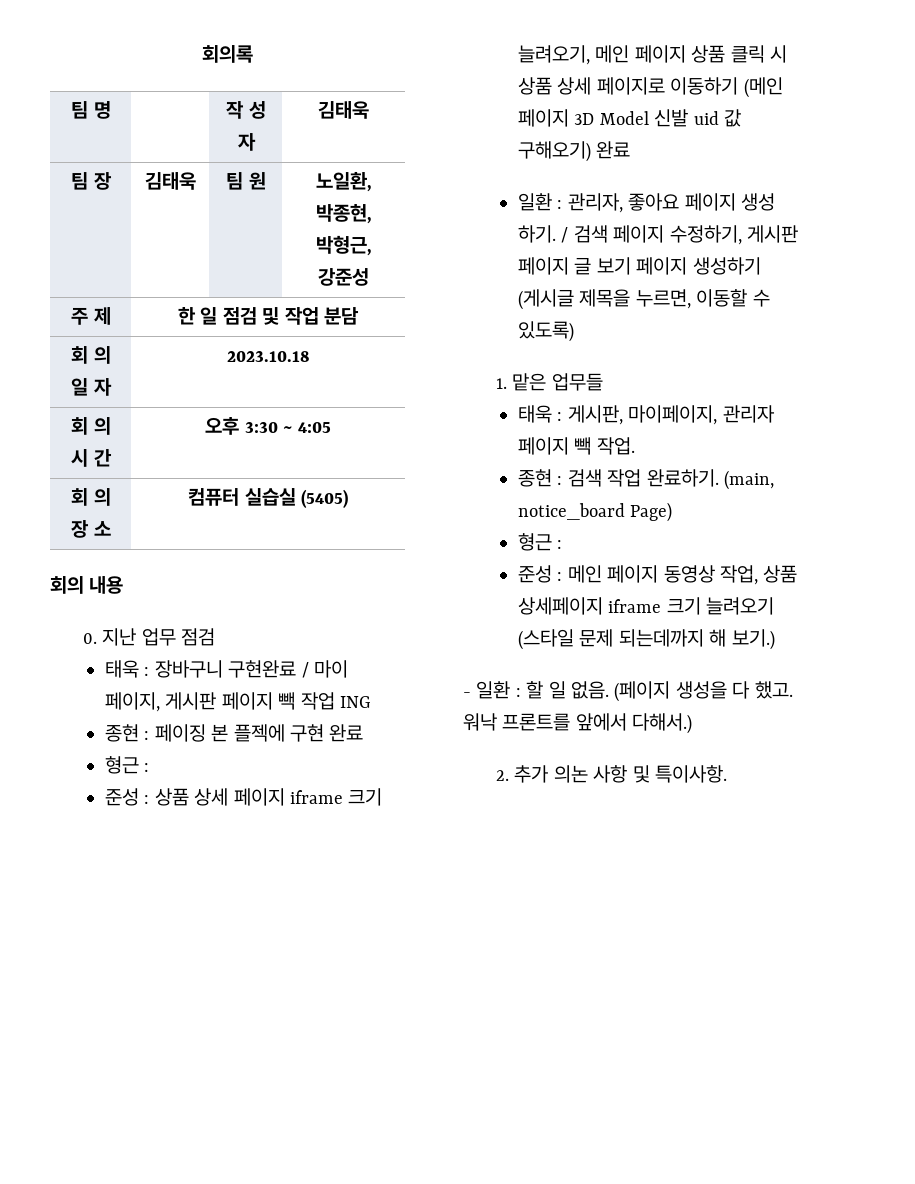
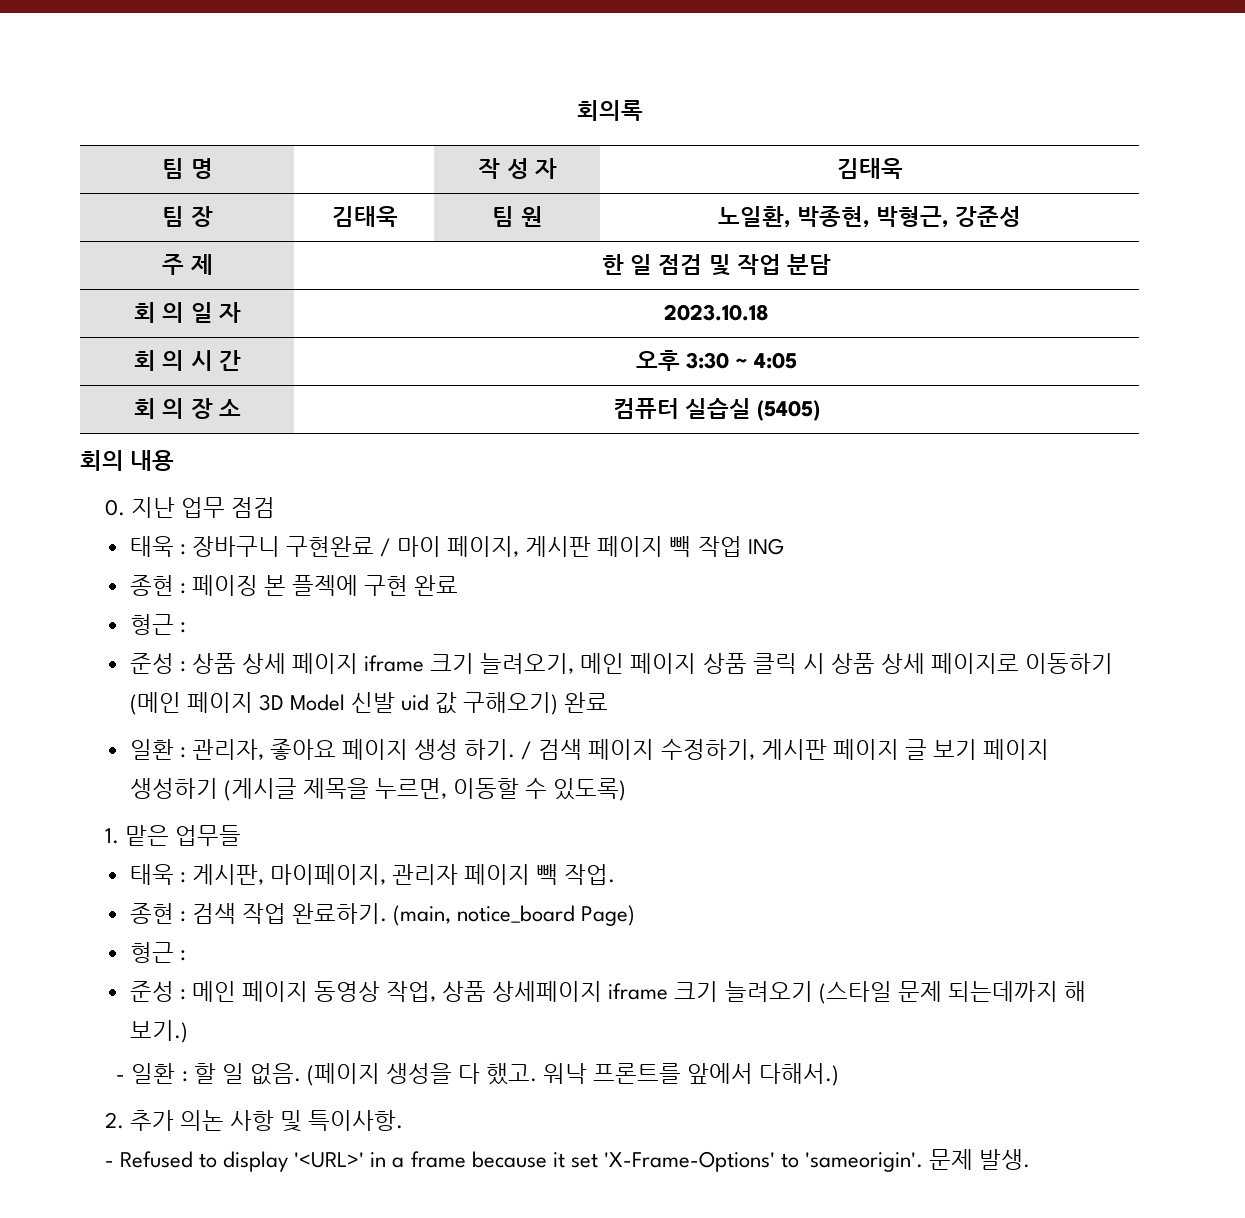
+ - Refused to display '<URL>' in a frame because it set 'X-Frame-Options' to 'sameorigin'. 문제 발생.

